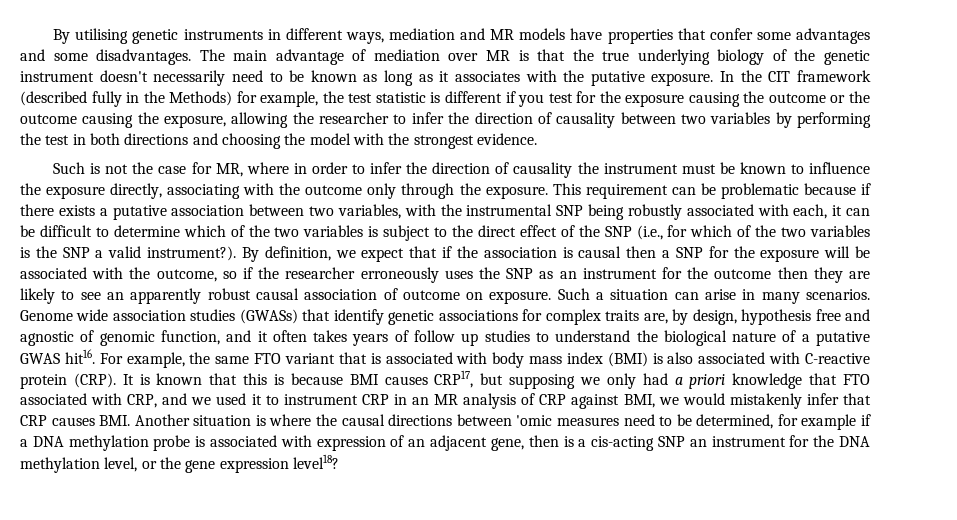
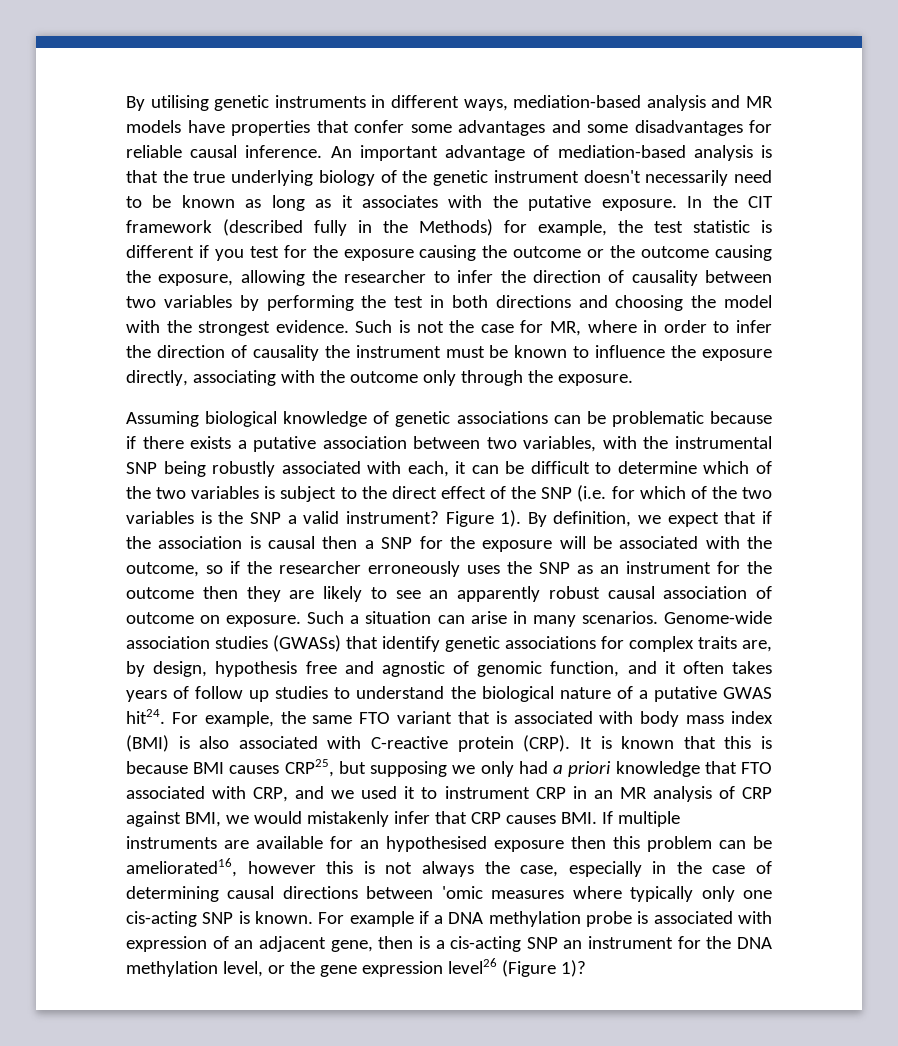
- By utilising genetic instruments in different ways, mediation and MR models have properties that confer some advantages and some disadvantages. The main advantage of mediation over MR is that the true underlying biology of the genetic instrument doesn't necessarily need to be known as long as it associates with the putative exposure.
+ By utilising genetic instruments in different ways, mediation-based analysis and MR models have properties that confer some advantages and some disadvantages for reliable causal inference. An important advantage of mediation-based analysis is that the true underlying biology of the genetic instrument doesn't necessarily need to be known as long as it associates with the putative exposure.
- In the CIT framework (described fully in the Methods) for example, the test statistic is different if you test for the exposure causing the outcome or the outcome causing the exposure, allowing the researcher to infer the direction of causality between two variables by performing the test in both directions and choosing the model with the strongest evidence.
- Such is not the case for MR, where in order to infer the direction of causality the instrument must be known to influence the exposure directly, associating with the outcome only through the exposure. This requirement can be problematic because if there exists a putative association between two variables, with the instrumental SNP being robustly associated with each, it can be difficult to determine which of the two variables is subject to the direct effect of the SNP (i.e., for which of the two variables is the SNP a valid instrument?).
+ In the CIT framework (described fully in the Methods) for example, the test statistic is different if you test for the exposure causing the outcome or the outcome causing the exposure, allowing the researcher to infer the direction of causality between two variables by performing the test in both directions and choosing the model with the strongest evidence. Such is not the case for MR, where in order to infer the direction of causality the instrument must be known to influence the exposure directly, associating with the outcome only through the exposure.
+ Assuming biological knowledge of genetic associations can be problematic because if there exists a putative association between two variables, with the instrumental SNP being robustly associated with each, it can be difficult to determine which of the two variables is subject to the direct effect of the SNP (i.e. for which of the two variables is the SNP a valid instrument? Figure 1).
- Genome wide association studies (GWASs) that identify genetic associations for complex traits are, by design, hypothesis free and agnostic of genomic function, and it often takes years of follow up studies to understand the biological nature of a putative GWAS hit16.
+ Genome-wide association studies (GWASs) that identify genetic associations for complex traits are, by design, hypothesis free and agnostic of genomic function, and it often takes years of follow up studies to understand the biological nature of a putative GWAS hit24.
- It is known that this is because BMI causes CRP17, but supposing we only had a priori knowledge that FTO associated with CRP, and we used it to instrument CRP in an MR analysis of CRP against BMI, we would mistakenly infer that CRP causes BMI. Another situation is where the causal directions between 'omic measures need to be determined, for example if a DNA methylation probe is associated with expression of an adjacent gene, then is a cis-acting SNP an instrument for the DNA methylation level, or the gene expression level18?
+ It is known that this is because BMI causes CRP25, but supposing we only had a priori knowledge that FTO associated with CRP, and we used it to instrument CRP in an MR analysis of CRP against BMI, we would mistakenly infer that CRP causes BMI. If multiple instruments are available for an hypothesised exposure then this problem can be ameliorated16, however this is not always the case, especially in the case of determining causal directions between 'omic measures where typically only one cis-acting SNP is known. For example if a DNA methylation probe is associated with expression of an adjacent gene, then is a cis-acting SNP an instrument for the DNA methylation level, or the gene expression level26 (Figure 1)?

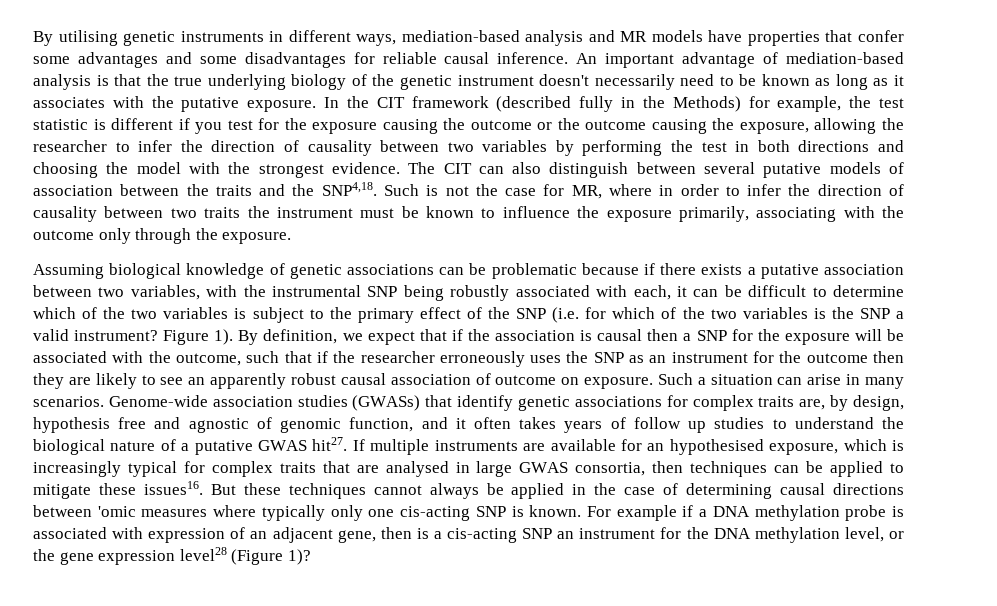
+ The CIT can also distinguish between several putative models of association between the traits and the SNP4,18.
- Such is not the case for MR, where in order to infer the direction of causality the instrument must be known to influence the exposure directly, associating with the outcome only through the exposure.
+ Such is not the case for MR, where in order to infer the direction of causality between two traits the instrument must be known to influence the exposure primarily, associating with the outcome only through the exposure.
- Assuming biological knowledge of genetic associations can be problematic because if there exists a putative association between two variables, with the instrumental SNP being robustly associated with each, it can be difficult to determine which of the two variables is subject to the direct effect of the SNP (i.e. for which of the two variables is the SNP a valid instrument?
+ Assuming biological knowledge of genetic associations can be problematic because if there exists a putative association between two variables, with the instrumental SNP being robustly associated with each, it can be difficult to determine which of the two variables is subject to the primary effect of the SNP (i.e. for which of the two variables is the SNP a valid instrument?
- By definition, we expect that if the association is causal then a SNP for the exposure will be associated with the outcome, so if the researcher erroneously uses the SNP as an instrument for the outcome then they are likely to see an apparently robust causal association of outcome on exposure.
+ By definition, we expect that if the association is causal then a SNP for the exposure will be associated with the outcome, such that if the researcher erroneously uses the SNP as an instrument for the outcome then they are likely to see an apparently robust causal association of outcome on exposure.
- Genome-wide association studies (GWASs) that identify genetic associations for complex traits are, by design, hypothesis free and agnostic of genomic function, and it often takes years of follow up studies to understand the biological nature of a putative GWAS hit24. For example, the same FTO variant that is associated with body mass index (BMI) is also associated with C-reactive protein (CRP). It is known that this is because BMI causes CRP25, but supposing we only had a priori knowledge that FTO associated with CRP, and we used it to instrument CRP in an MR analysis of CRP against BMI, we would mistakenly infer that CRP causes BMI. If multiple instruments are available for an hypothesised exposure then this problem can be ameliorated16, however this is not always the case, especially in the case of determining causal directions between 'omic measures where typically only one cis-acting SNP is known.
+ Genome-wide association studies (GWASs) that identify genetic associations for complex traits are, by design, hypothesis free and agnostic of genomic function, and it often takes years of follow up studies to understand the biological nature of a putative GWAS hit27. If multiple instruments are available for an hypothesised exposure, which is increasingly typical for complex traits that are analysed in large GWAS consortia, then techniques can be applied to mitigate these issues16. But these techniques cannot always be applied in the case of determining causal directions between 'omic measures where typically only one cis-acting SNP is known.
- For example if a DNA methylation probe is associated with expression of an adjacent gene, then is a cis-acting SNP an instrument for the DNA methylation level, or the gene expression level26 (Figure 1)?
+ For example if a DNA methylation probe is associated with expression of an adjacent gene, then is a cis-acting SNP an instrument for the DNA methylation level, or the gene expression level28 (Figure 1)?

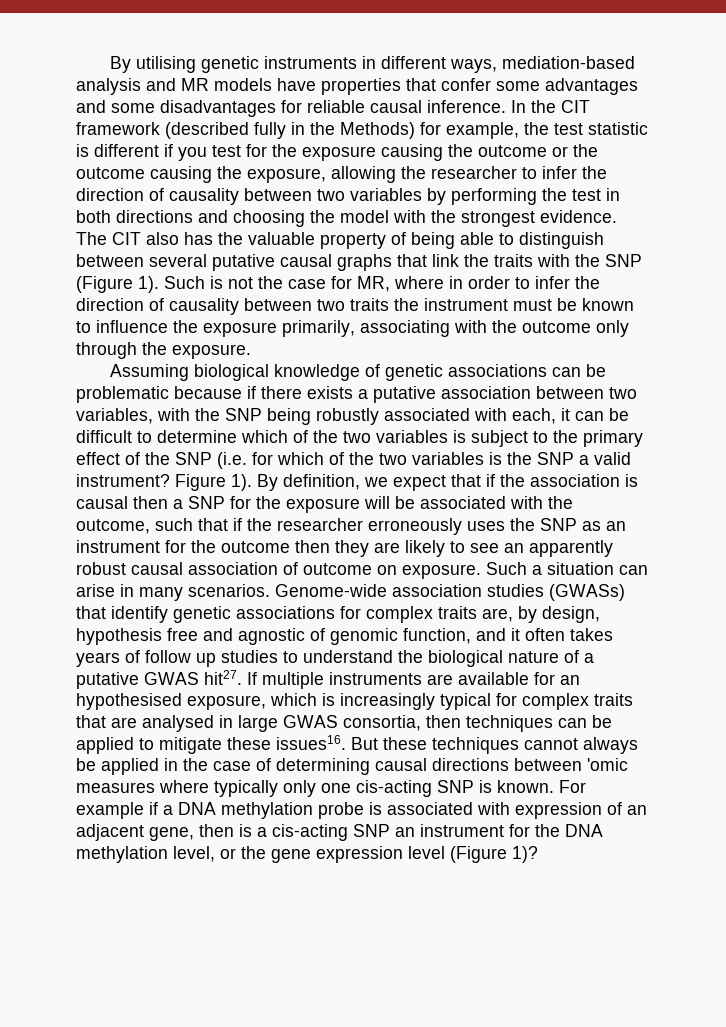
- An important advantage of mediation-based analysis is that the true underlying biology of the genetic instrument doesn't necessarily need to be known as long as it associates with the putative exposure.
- The CIT can also distinguish between several putative models of association between the traits and the SNP4,18.
+ The CIT also has the valuable property of being able to distinguish between several putative causal graphs that link the traits with the SNP (Figure 1).
- Assuming biological knowledge of genetic associations can be problematic because if there exists a putative association between two variables, with the instrumental SNP being robustly associated with each, it can be difficult to determine which of the two variables is subject to the primary effect of the SNP (i.e. for which of the two variables is the SNP a valid instrument?
+ Assuming biological knowledge of genetic associations can be problematic because if there exists a putative association between two variables, with the SNP being robustly associated with each, it can be difficult to determine which of the two variables is subject to the primary effect of the SNP (i.e. for which of the two variables is the SNP a valid instrument?
- For example if a DNA methylation probe is associated with expression of an adjacent gene, then is a cis-acting SNP an instrument for the DNA methylation level, or the gene expression level28 (Figure 1)?
+ For example if a DNA methylation probe is associated with expression of an adjacent gene, then is a cis-acting SNP an instrument for the DNA methylation level, or the gene expression level (Figure 1)?

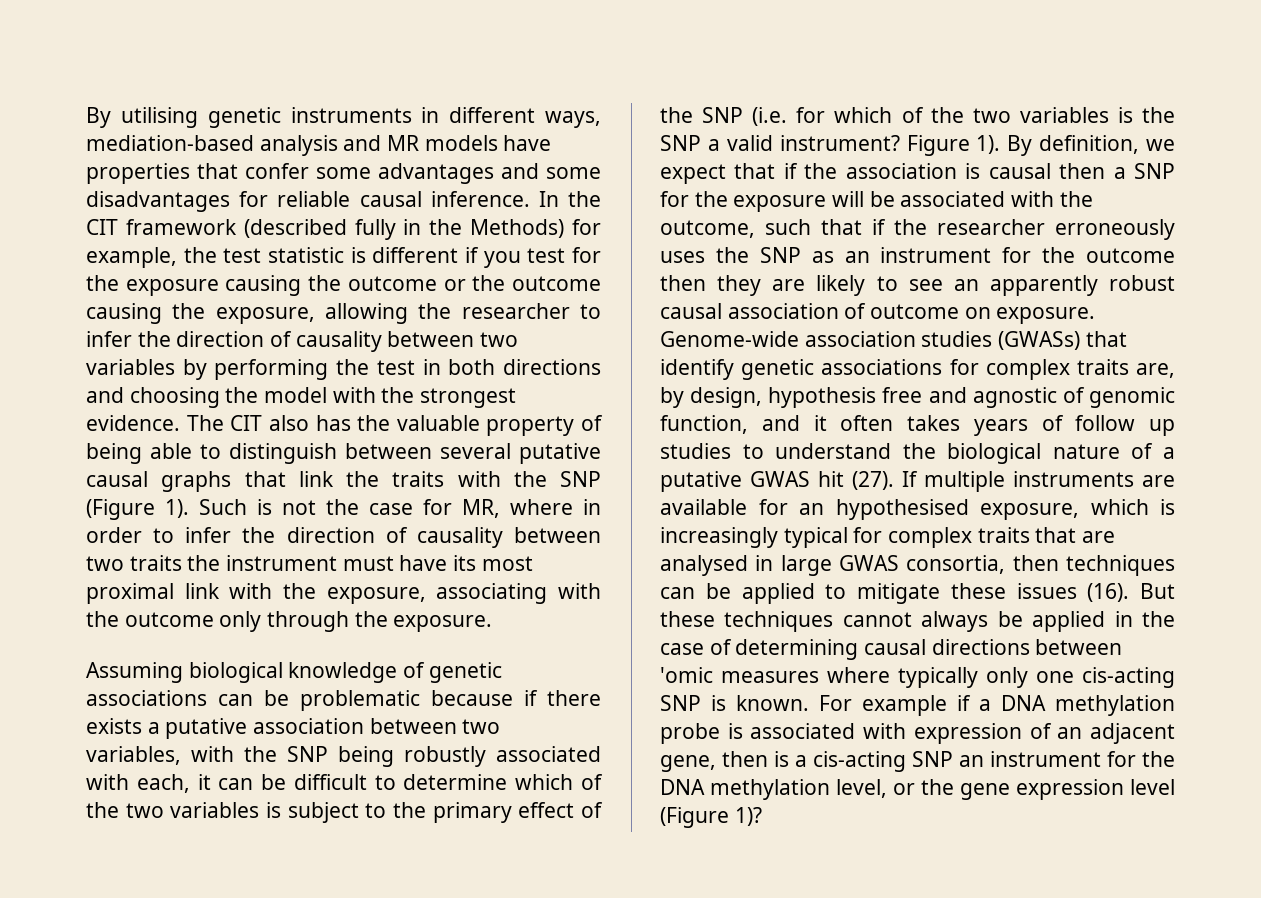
- Such is not the case for MR, where in order to infer the direction of causality between two traits the instrument must be known to influence the exposure primarily, associating with the outcome only through the exposure.
+ Such is not the case for MR, where in order to infer the direction of causality between two traits the instrument must have its most proximal link with the exposure, associating with the outcome only through the exposure.
- Such a situation can arise in many scenarios.
- Genome-wide association studies (GWASs) that identify genetic associations for complex traits are, by design, hypothesis free and agnostic of genomic function, and it often takes years of follow up studies to understand the biological nature of a putative GWAS hit27.
+ Genome-wide association studies (GWASs) that identify genetic associations for complex traits are, by design, hypothesis free and agnostic of genomic function, and it often takes years of follow up studies to understand the biological nature of a putative GWAS hit (27).
- If multiple instruments are available for an hypothesised exposure, which is increasingly typical for complex traits that are analysed in large GWAS consortia, then techniques can be applied to mitigate these issues16.
+ If multiple instruments are available for an hypothesised exposure, which is increasingly typical for complex traits that are analysed in large GWAS consortia, then techniques can be applied to mitigate these issues (16).

